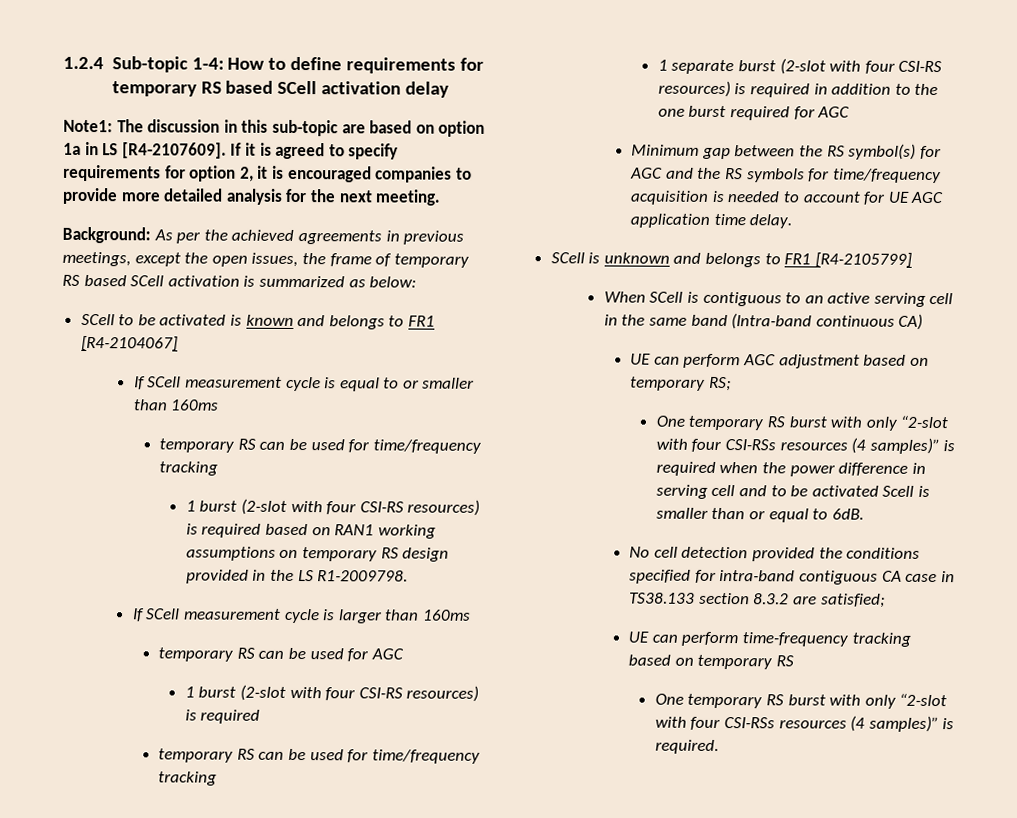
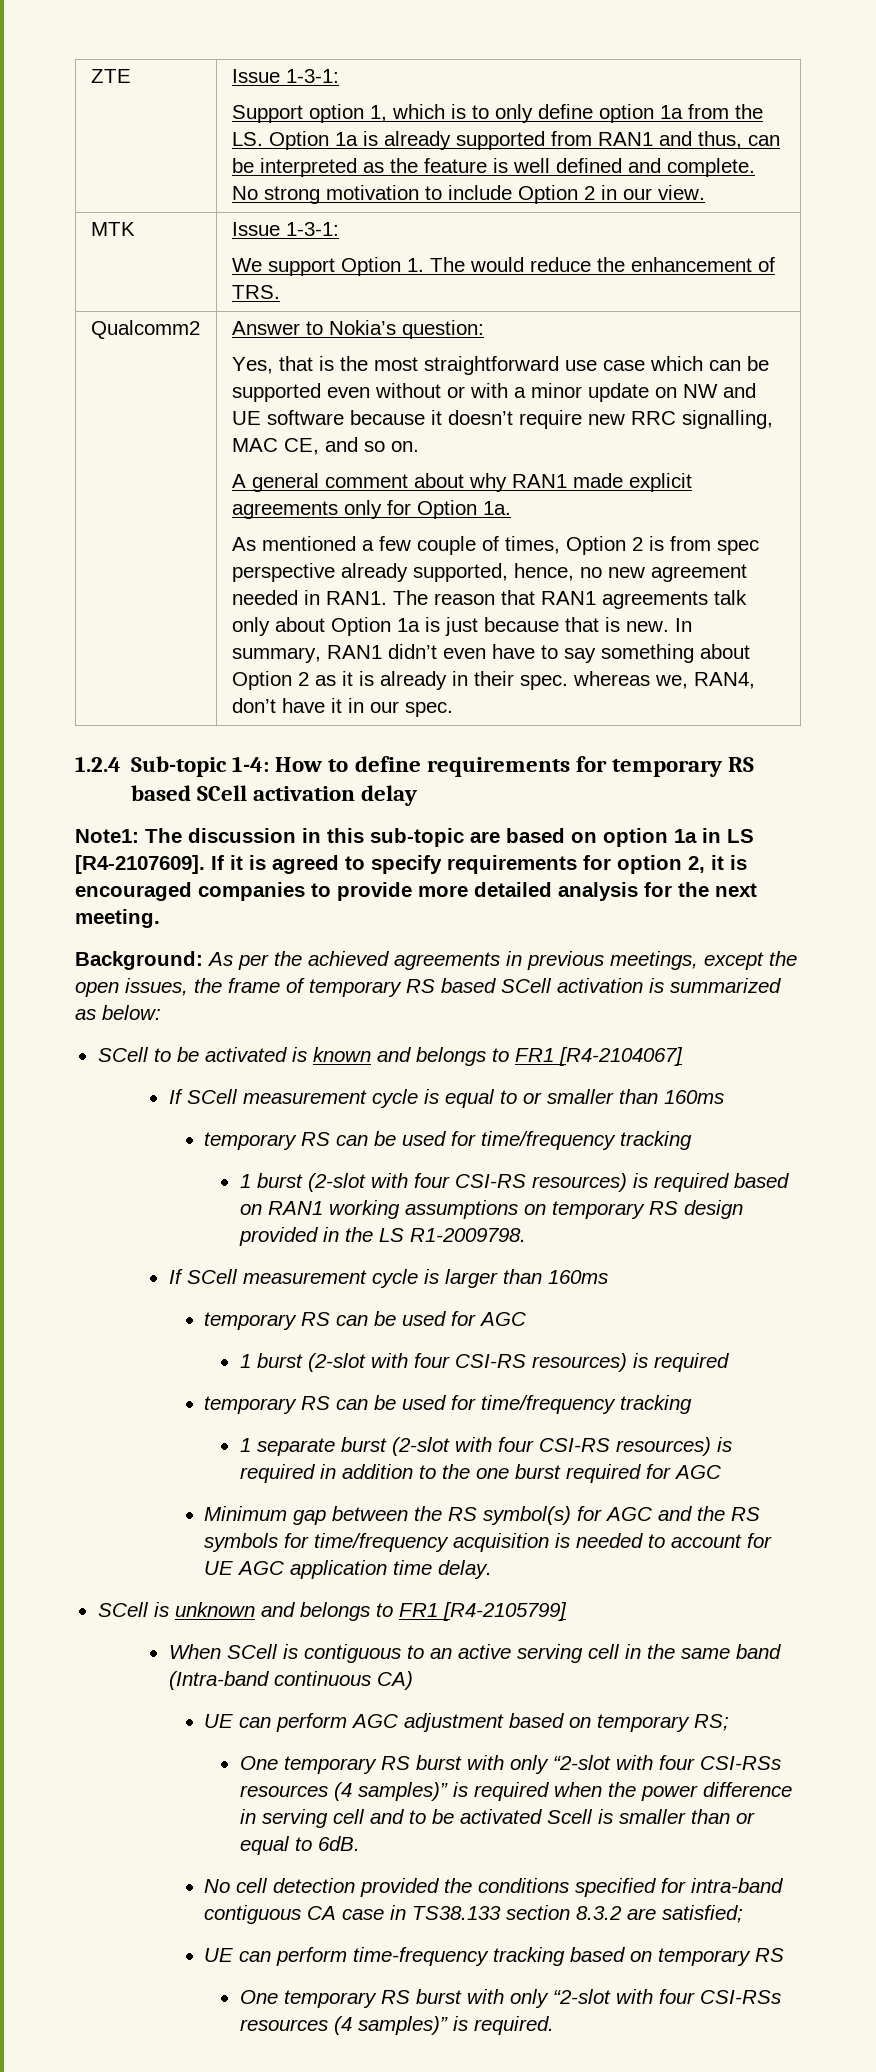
+ ZTE | Issue 1-3-1:
+ Support option 1, which is to only define option 1a from the LS. Option 1a is already supported from RAN1 and thus, can be interpreted as the feature is well defined and complete. No strong motivation to include Option 2 in our view.
+ MTK | Issue 1-3-1:
+ We support Option 1. The would reduce the enhancement of TRS.
+ Qualcomm2 | Answer to Nokia’s question:
+ Yes, that is the most straightforward use case which can be supported even without or with a minor update on NW and UE software because it doesn’t require new RRC signalling, MAC CE, and so on.
+ A general comment about why RAN1 made explicit agreements only for Option 1a.
+ As mentioned a few couple of times, Option 2 is from spec perspective already supported, hence, no new agreement needed in RAN1. The reason that RAN1 agreements talk only about Option 1a is just because that is new. In summary, RAN1 didn’t even have to say something about Option 2 as it is already in their spec. whereas we, RAN4, don’t have it in our spec.

